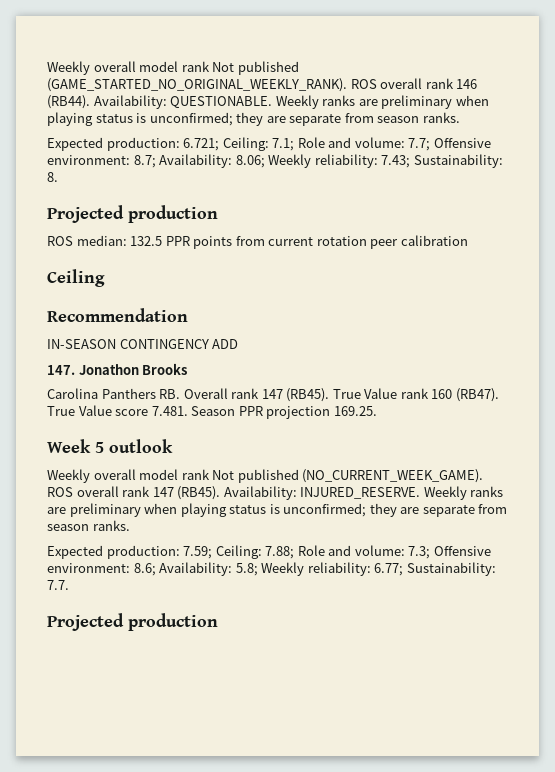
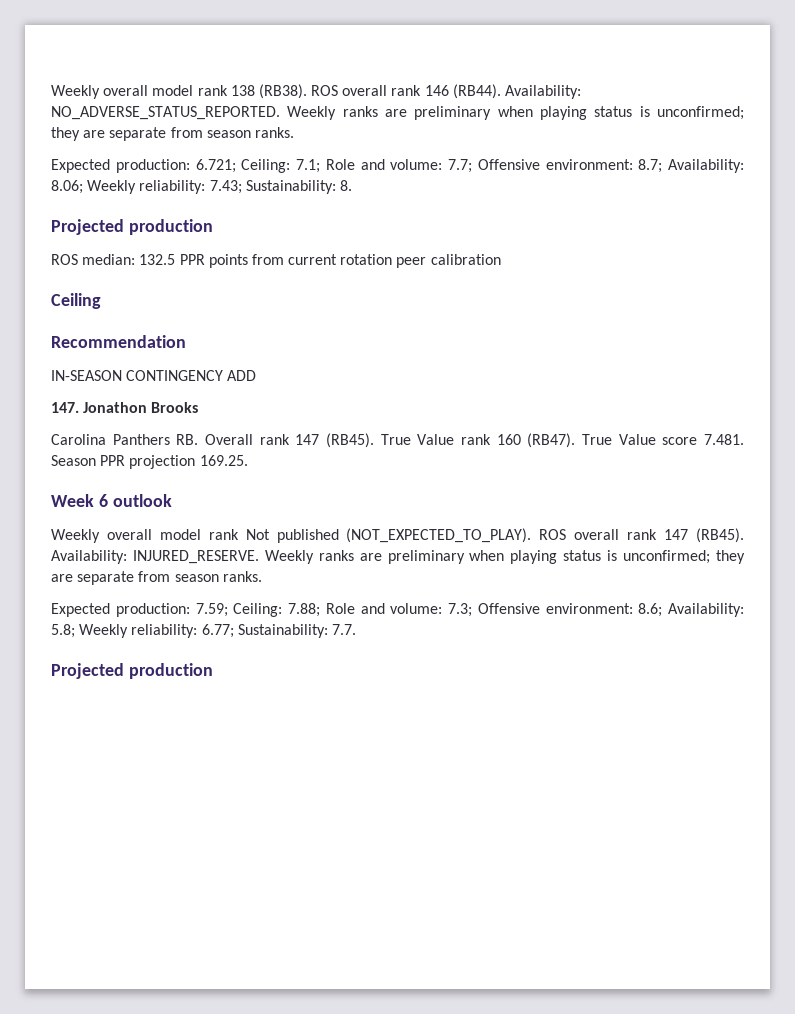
- Weekly overall model rank Not published (GAME_STARTED_NO_ORIGINAL_WEEKLY_RANK).
+ Weekly overall model rank 138 (RB38).
- Availability: QUESTIONABLE.
+ Availability: NO_ADVERSE_STATUS_REPORTED.
- Week 5 outlook
+ Week 6 outlook
- Weekly overall model rank Not published (NO_CURRENT_WEEK_GAME).
+ Weekly overall model rank Not published (NOT_EXPECTED_TO_PLAY).

